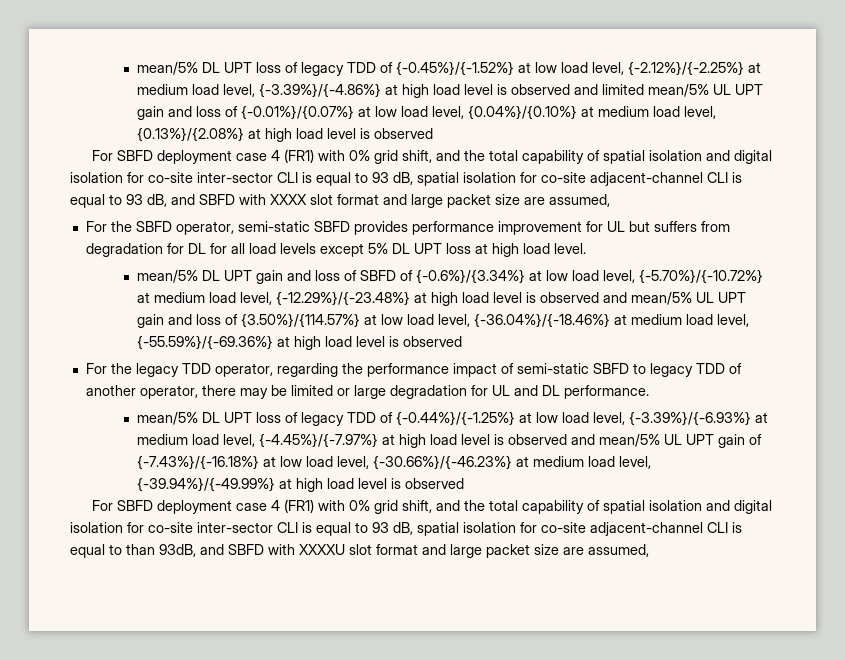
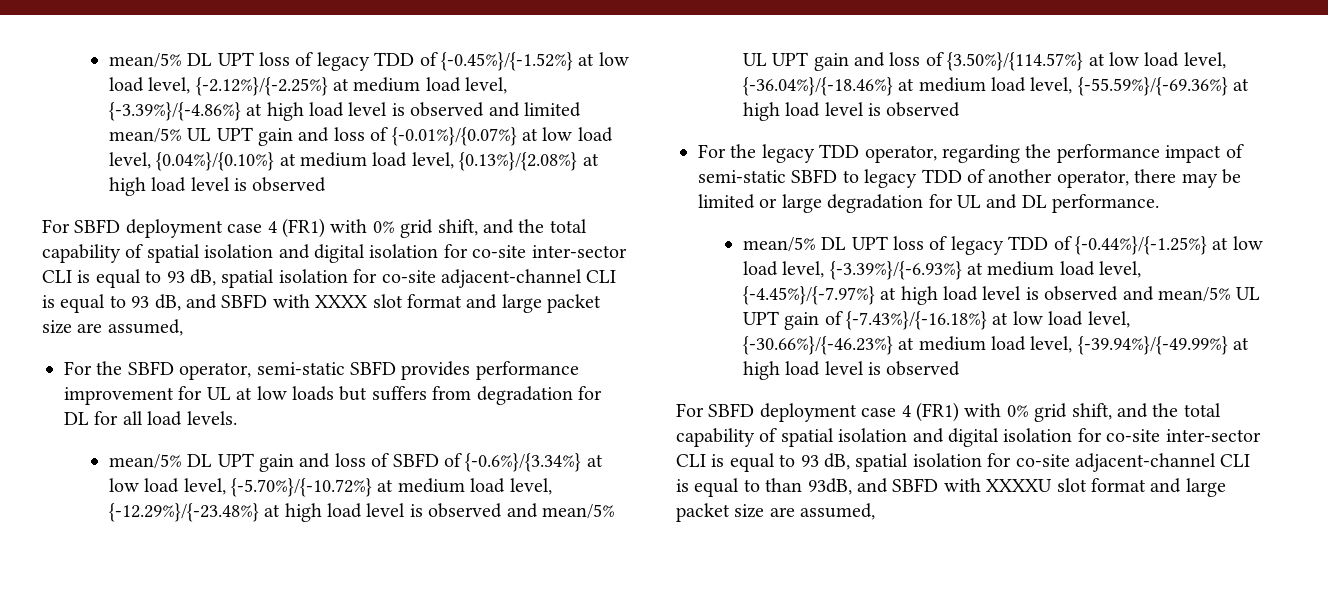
- For the SBFD operator, semi-static SBFD provides performance improvement for UL but suffers from degradation for DL for all load levels except 5% DL UPT loss at high load level.
+ For the SBFD operator, semi-static SBFD provides performance improvement for UL at low loads but suffers from degradation for DL for all load levels.

